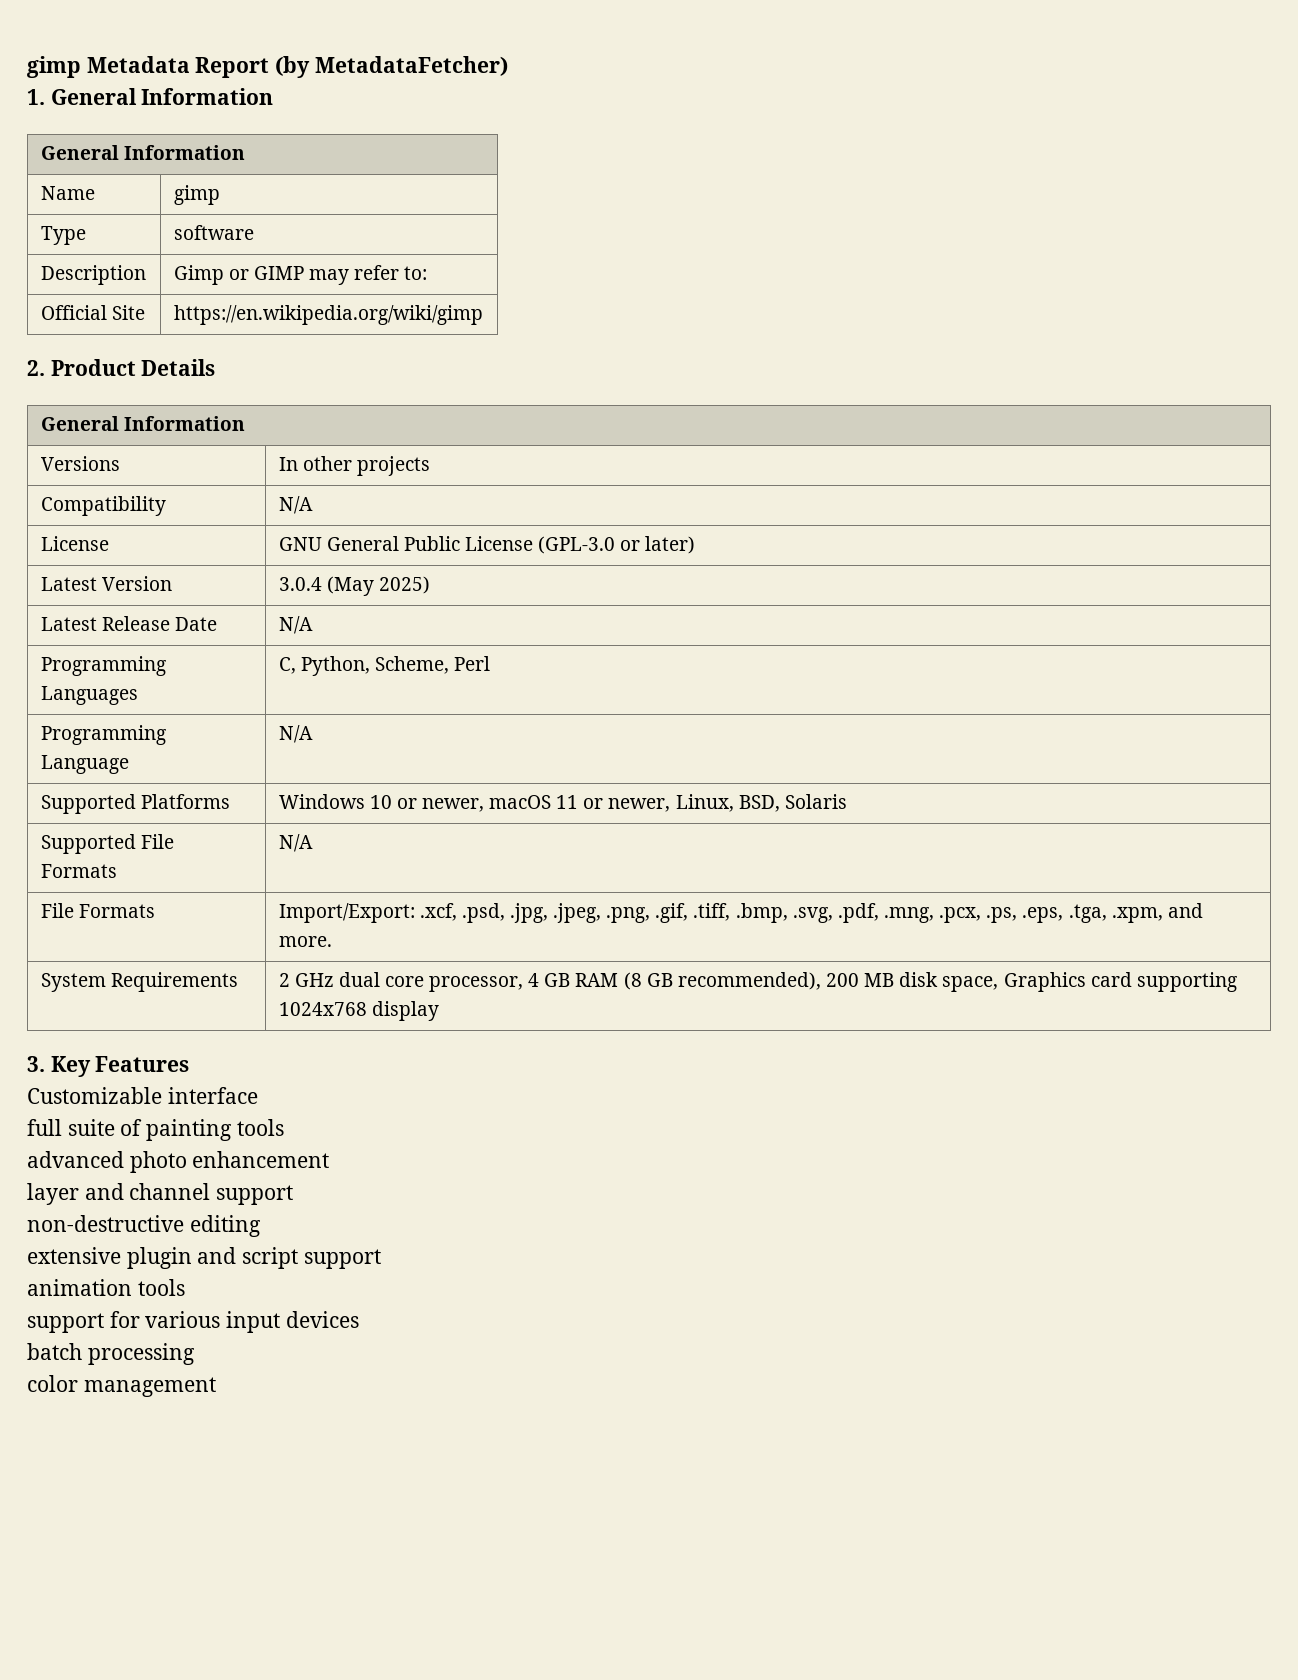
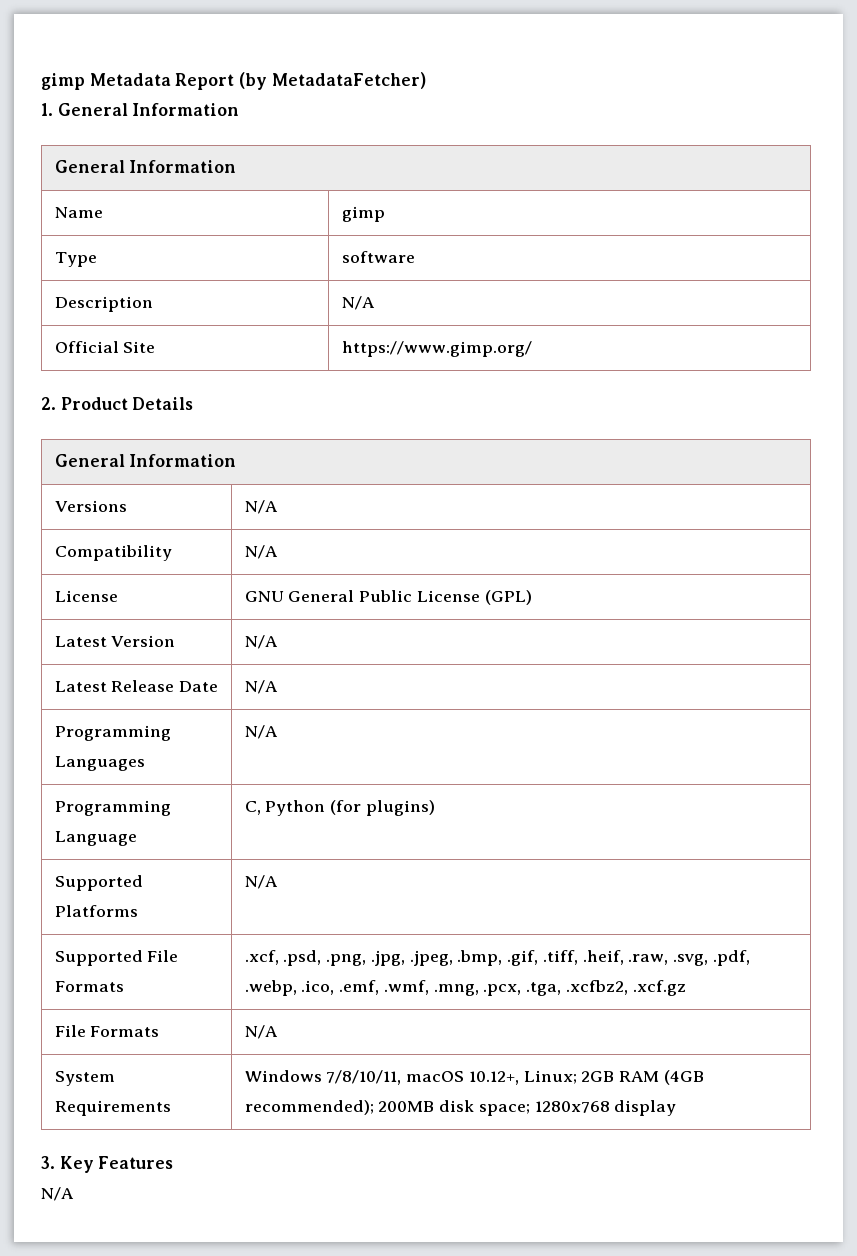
- Description | Gimp or GIMP may refer to:
+ Description | N/A
- Official Site | https://en.wikipedia.org/wiki/gimp
+ Official Site | https://www.gimp.org/
- Versions | In other projects
+ Versions | N/A
- License | GNU General Public License (GPL-3.0 or later)
+ License | GNU General Public License (GPL)
- Latest Version | 3.0.4 (May 2025)
+ Latest Version | N/A
- Programming Languages | C, Python, Scheme, Perl
- Programming Language | N/A
- Supported Platforms | Windows 10 or newer, macOS 11 or newer, Linux, BSD, Solaris
- Supported File Formats | N/A
- File Formats | Import/Export: .xcf, .psd, .jpg, .jpeg, .png, .gif, .tiff, .bmp, .svg, .pdf, .mng, .pcx, .ps, .eps, .tga, .xpm, and more.
- System Requirements | 2 GHz dual core processor, 4 GB RAM (8 GB recommended), 200 MB disk space, Graphics card supporting 1024x768 display
+ Programming Languages | N/A
+ Programming Language | C, Python (for plugins)
+ Supported Platforms | N/A
+ Supported File Formats | .xcf, .psd, .png, .jpg, .jpeg, .bmp, .gif, .tiff, .heif, .raw, .svg, .pdf, .webp, .ico, .emf, .wmf, .mng, .pcx, .tga, .xcfbz2, .xcf.gz
+ File Formats | N/A
+ System Requirements | Windows 7/8/10/11, macOS 10.12+, Linux; 2GB RAM (4GB recommended); 200MB disk space; 1280x768 display
  3. Key Features
- Customizable interface
- full suite of painting tools
- advanced photo enhancement
- layer and channel support
- non-destructive editing
- extensive plugin and script support
- animation tools
- support for various input devices
- batch processing
- color management
+ N/A

